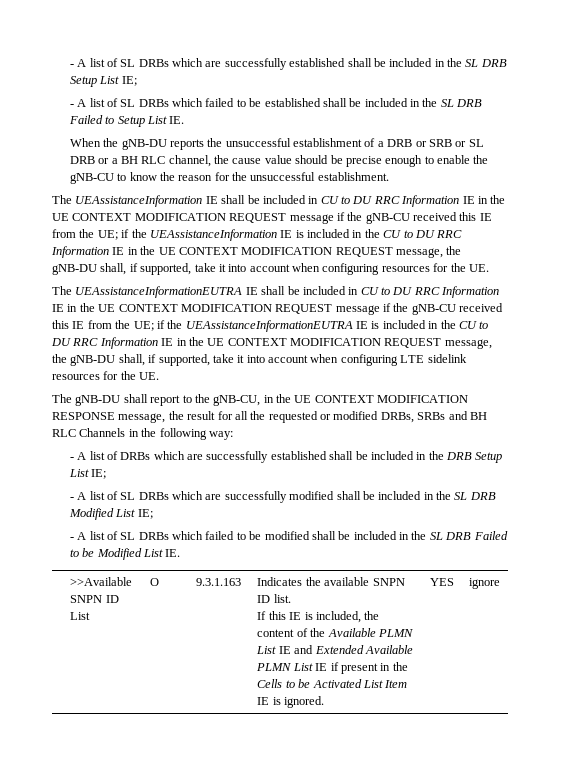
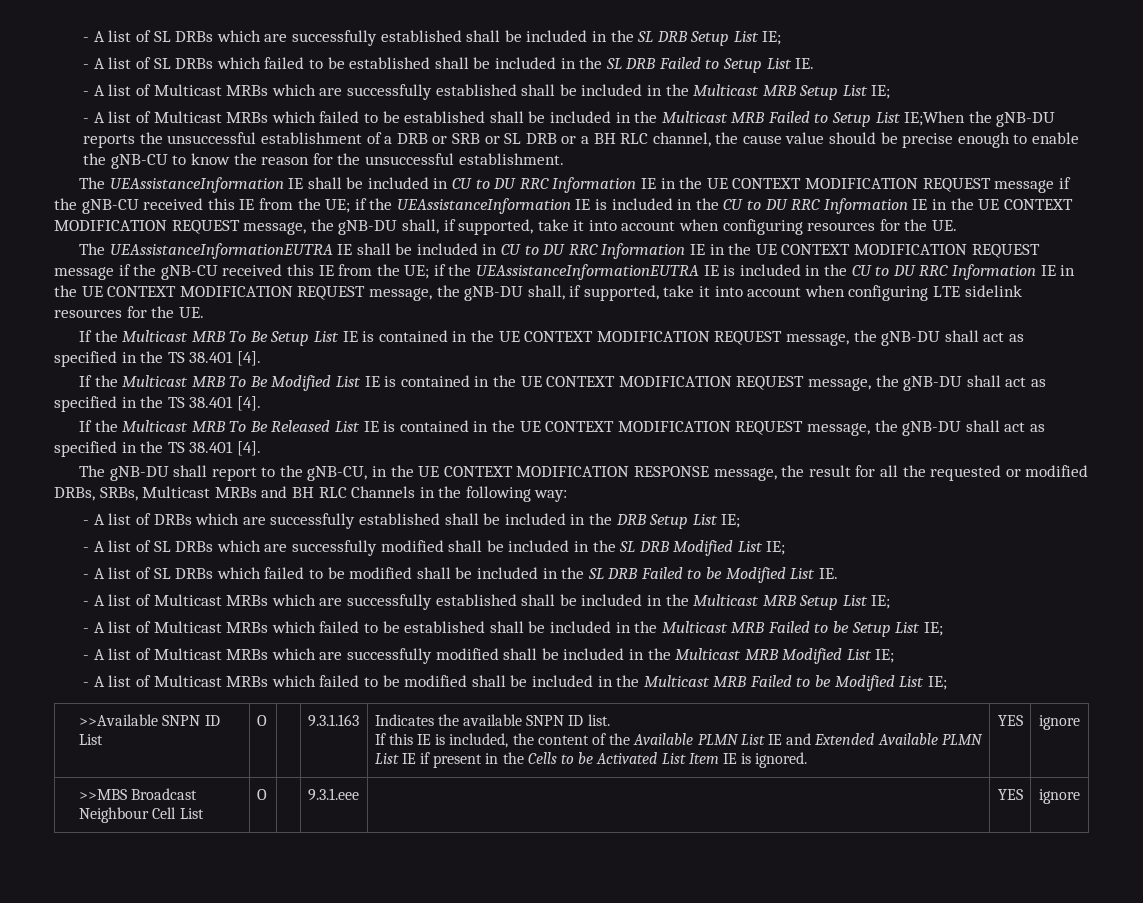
  - A list of SL DRBs which failed to be established shall be included in the SL DRB Failed to Setup List IE.
- When the gNB-DU reports the unsuccessful establishment of a DRB or SRB or SL DRB or a BH RLC channel, the cause value should be precise enough to enable the gNB-CU to know the reason for the unsuccessful establishment.
+ - A list of Multicast MRBs which are successfully established shall be included in the Multicast MRB Setup List IE;
+ - A list of Multicast MRBs which failed to be established shall be included in the Multicast MRB Failed to Setup List IE;When the gNB-DU reports the unsuccessful establishment of a DRB or SRB or SL DRB or a BH RLC channel, the cause value should be precise enough to enable the gNB-CU to know the reason for the unsuccessful establishment.
+ If the Multicast MRB To Be Setup List IE is contained in the UE CONTEXT MODIFICATION REQUEST message, the gNB-DU shall act as specified in the TS 38.401 [4].
+ If the Multicast MRB To Be Modified List IE is contained in the UE CONTEXT MODIFICATION REQUEST message, the gNB-DU shall act as specified in the TS 38.401 [4].
+ If the Multicast MRB To Be Released List IE is contained in the UE CONTEXT MODIFICATION REQUEST message, the gNB-DU shall act as specified in the TS 38.401 [4].
- The gNB-DU shall report to the gNB-CU, in the UE CONTEXT MODIFICATION RESPONSE message, the result for all the requested or modified DRBs, SRBs and BH RLC Channels in the following way:
+ The gNB-DU shall report to the gNB-CU, in the UE CONTEXT MODIFICATION RESPONSE message, the result for all the requested or modified DRBs, SRBs, Multicast MRBs and BH RLC Channels in the following way:
  - A list of SL DRBs which failed to be modified shall be included in the SL DRB Failed to be Modified List IE.
+ - A list of Multicast MRBs which are successfully established shall be included in the Multicast MRB Setup List IE;
+ - A list of Multicast MRBs which failed to be established shall be included in the Multicast MRB Failed to be Setup List IE;
+ - A list of Multicast MRBs which are successfully modified shall be included in the Multicast MRB Modified List IE;
+ - A list of Multicast MRBs which failed to be modified shall be included in the Multicast MRB Failed to be Modified List IE;
+ >>MBS Broadcast Neighbour Cell List | O | | 9.3.1.eee | | YES | ignore

